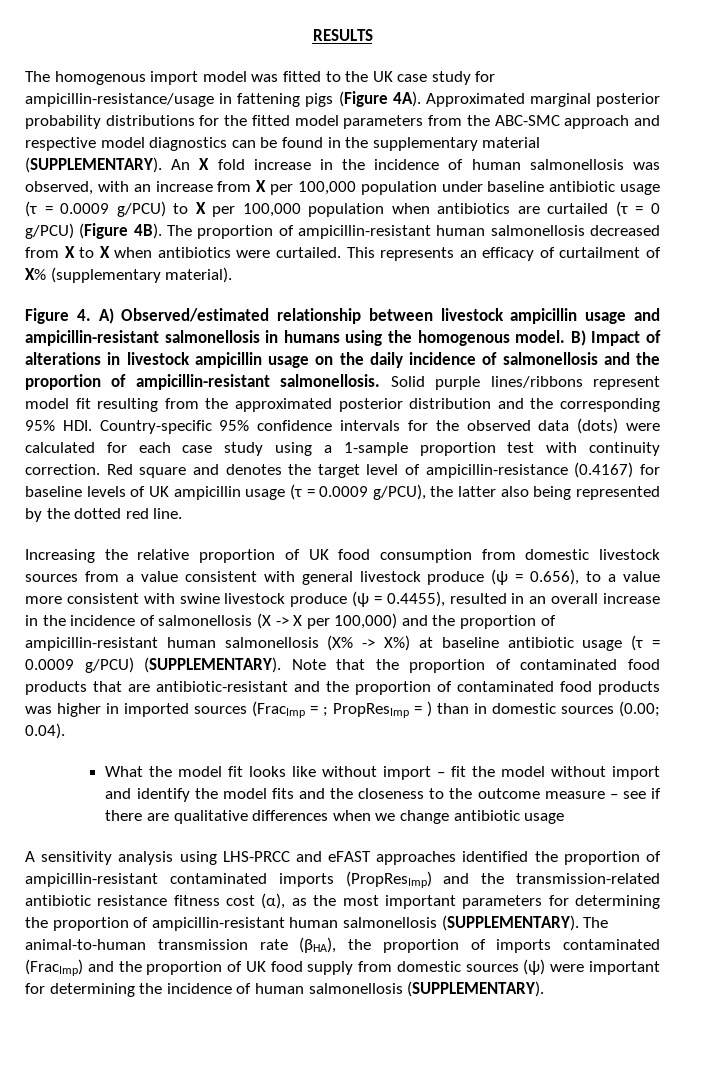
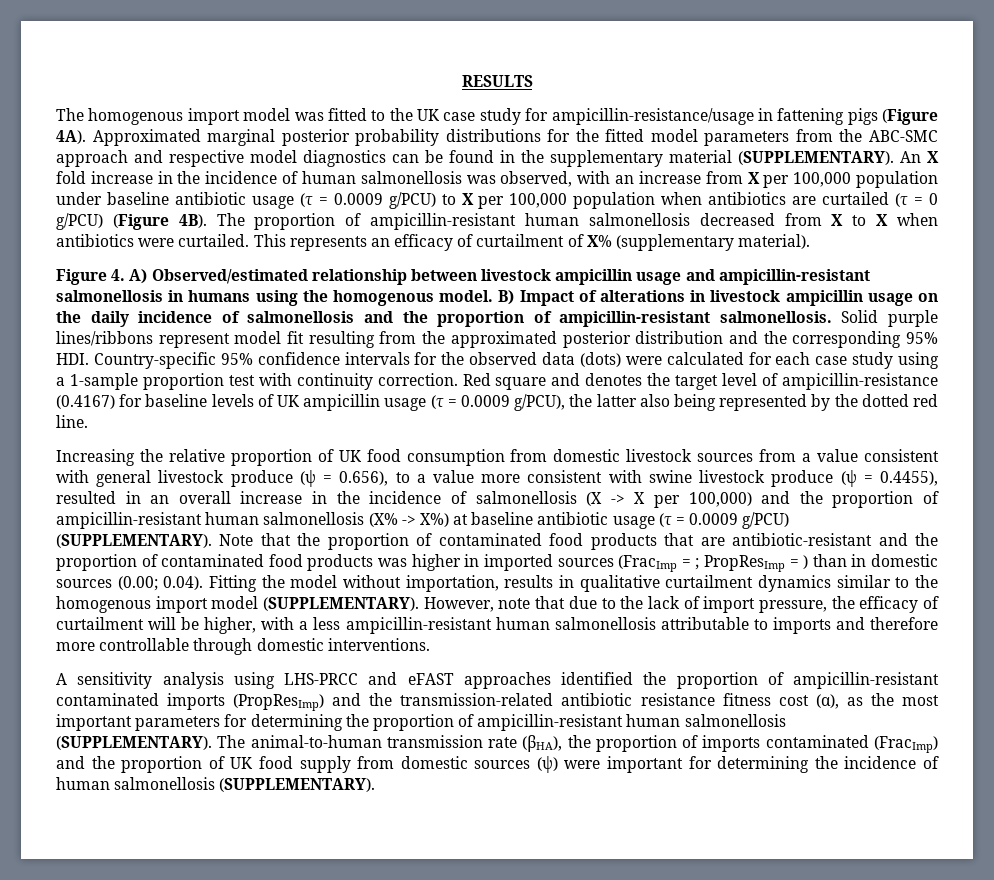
- Note that the proportion of contaminated food products that are antibiotic-resistant and the proportion of contaminated food products was higher in imported sources (FracImp = ; PropResImp = ) than in domestic sources (0.00; 0.04).
- What the model fit looks like without import – fit the model without import and identify the model fits and the closeness to the outcome measure – see if there are qualitative differences when we change antibiotic usage
+ Note that the proportion of contaminated food products that are antibiotic-resistant and the proportion of contaminated food products was higher in imported sources (FracImp = ; PropResImp = ) than in domestic sources (0.00; 0.04). Fitting the model without importation, results in qualitative curtailment dynamics similar to the homogenous import model (SUPPLEMENTARY). However, note that due to the lack of import pressure, the efficacy of curtailment will be higher, with a less ampicillin-resistant human salmonellosis attributable to imports and therefore more controllable through domestic interventions.

